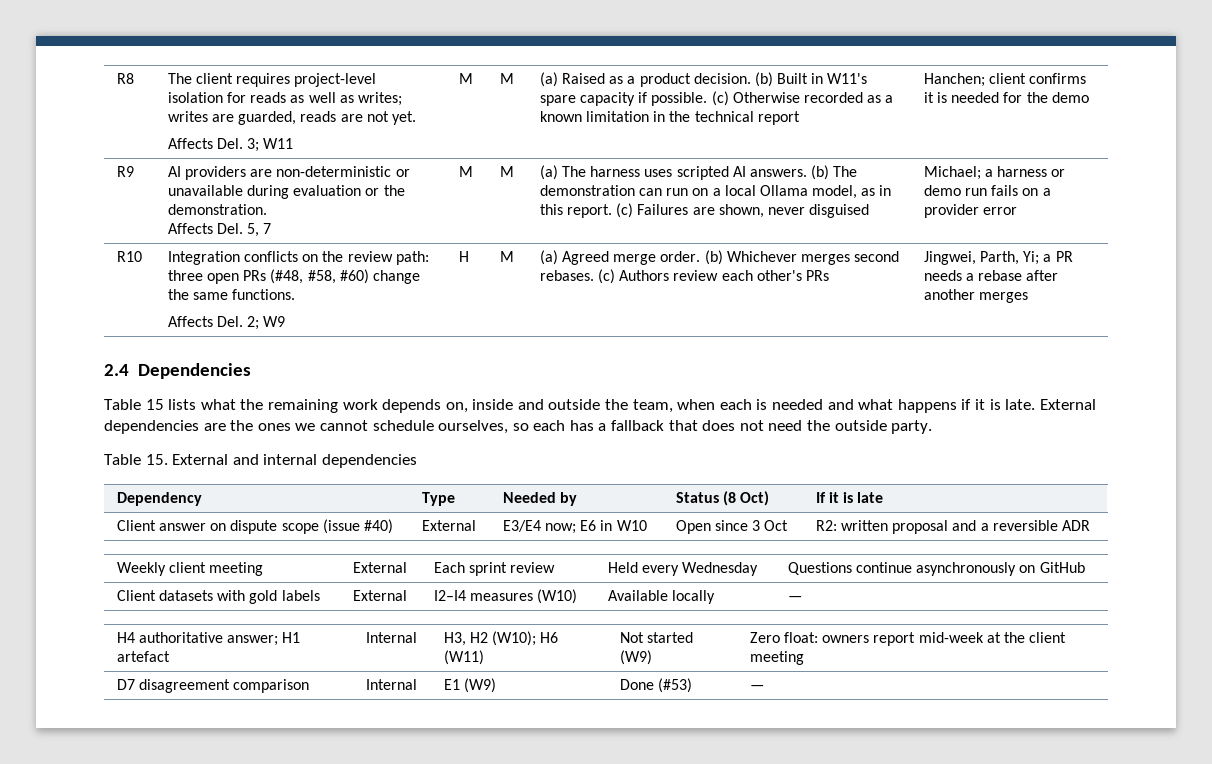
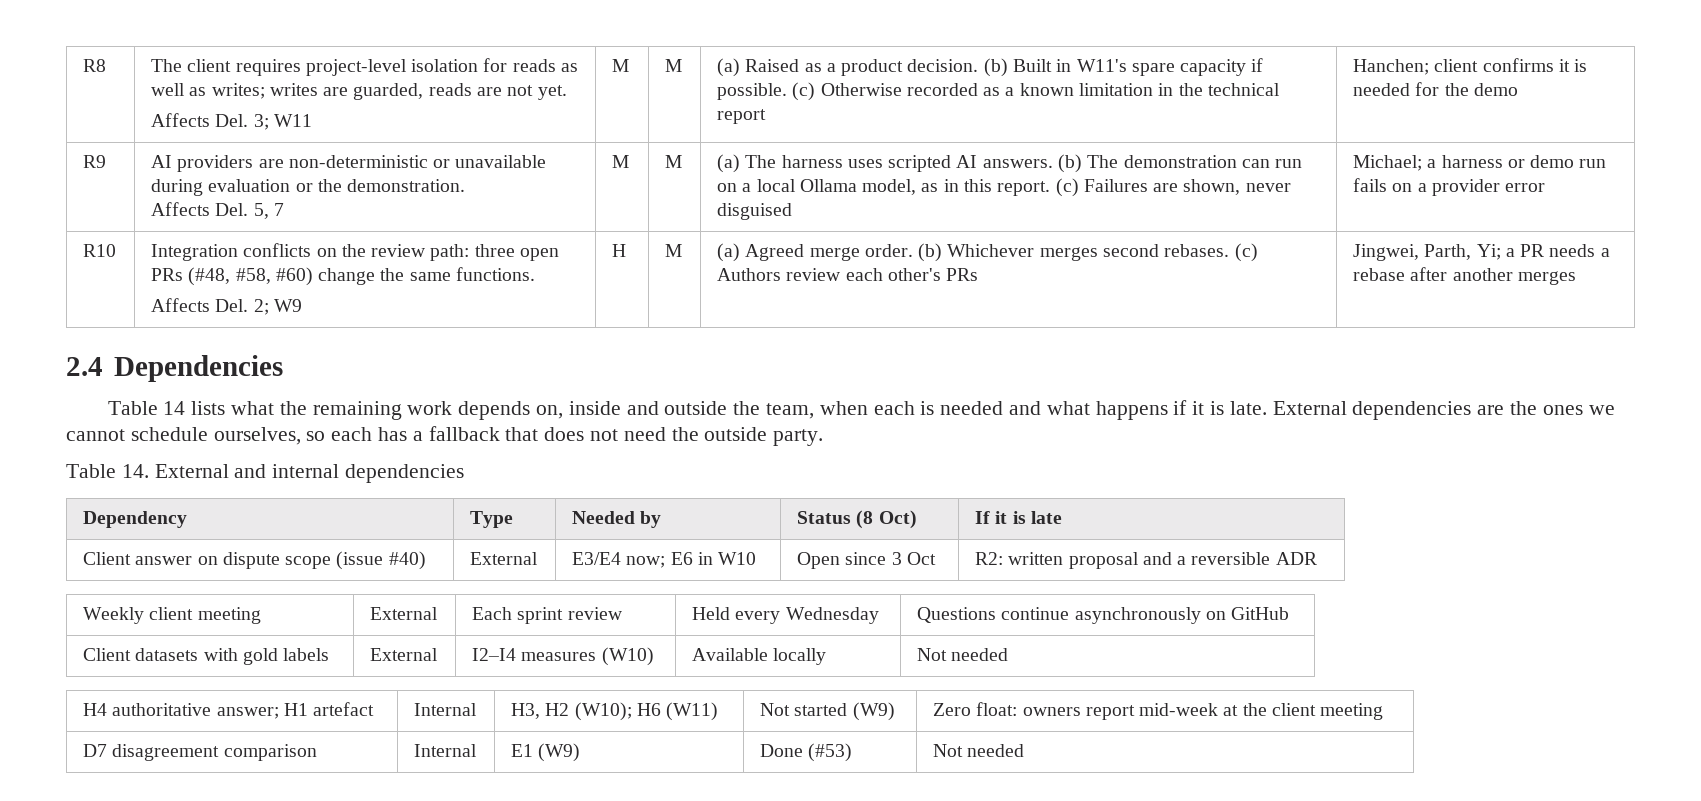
- Table 15 lists what the remaining work depends on, inside and outside the team, when each is needed and what happens if it is late.
+ Table 14 lists what the remaining work depends on, inside and outside the team, when each is needed and what happens if it is late.
- Table 15. External and internal dependencies
+ Table 14. External and internal dependencies
- Client datasets with gold labels | External | I2–I4 measures (W10) | Available locally | —
+ Client datasets with gold labels | External | I2–I4 measures (W10) | Available locally | Not needed
- D7 disagreement comparison | Internal | E1 (W9) | Done (#53) | —
+ D7 disagreement comparison | Internal | E1 (W9) | Done (#53) | Not needed

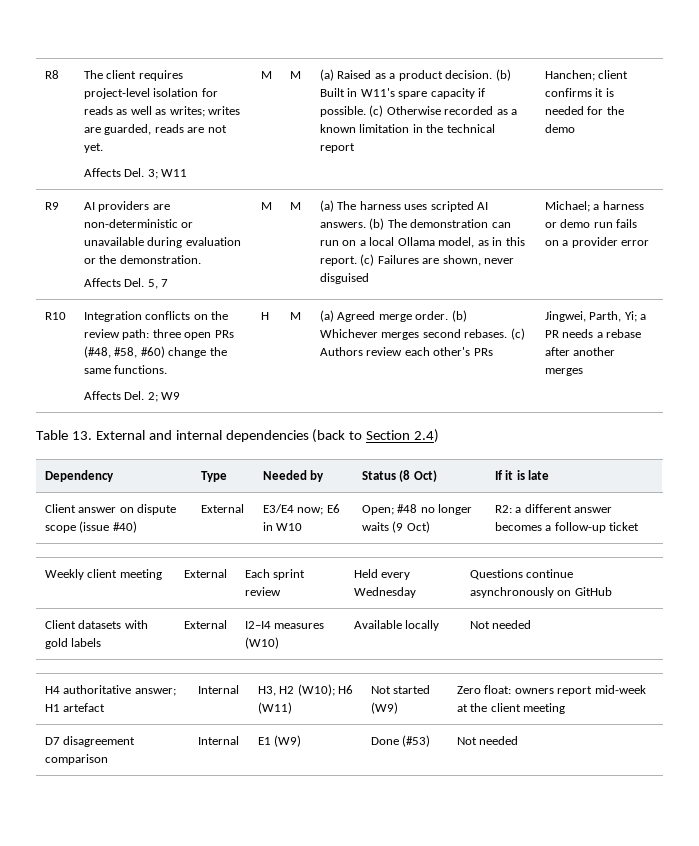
- 2.4 Dependencies
- Table 14 lists what the remaining work depends on, inside and outside the team, when each is needed and what happens if it is late. External dependencies are the ones we cannot schedule ourselves, so each has a fallback that does not need the outside party.
- Table 14. External and internal dependencies
+ Table 13. External and internal dependencies (back to Section 2.4)
- Client answer on dispute scope (issue #40) | External | E3/E4 now; E6 in W10 | Open since 3 Oct | R2: written proposal and a reversible ADR
+ Client answer on dispute scope (issue #40) | External | E3/E4 now; E6 in W10 | Open; #48 no longer waits (9 Oct) | R2: a different answer becomes a follow-up ticket

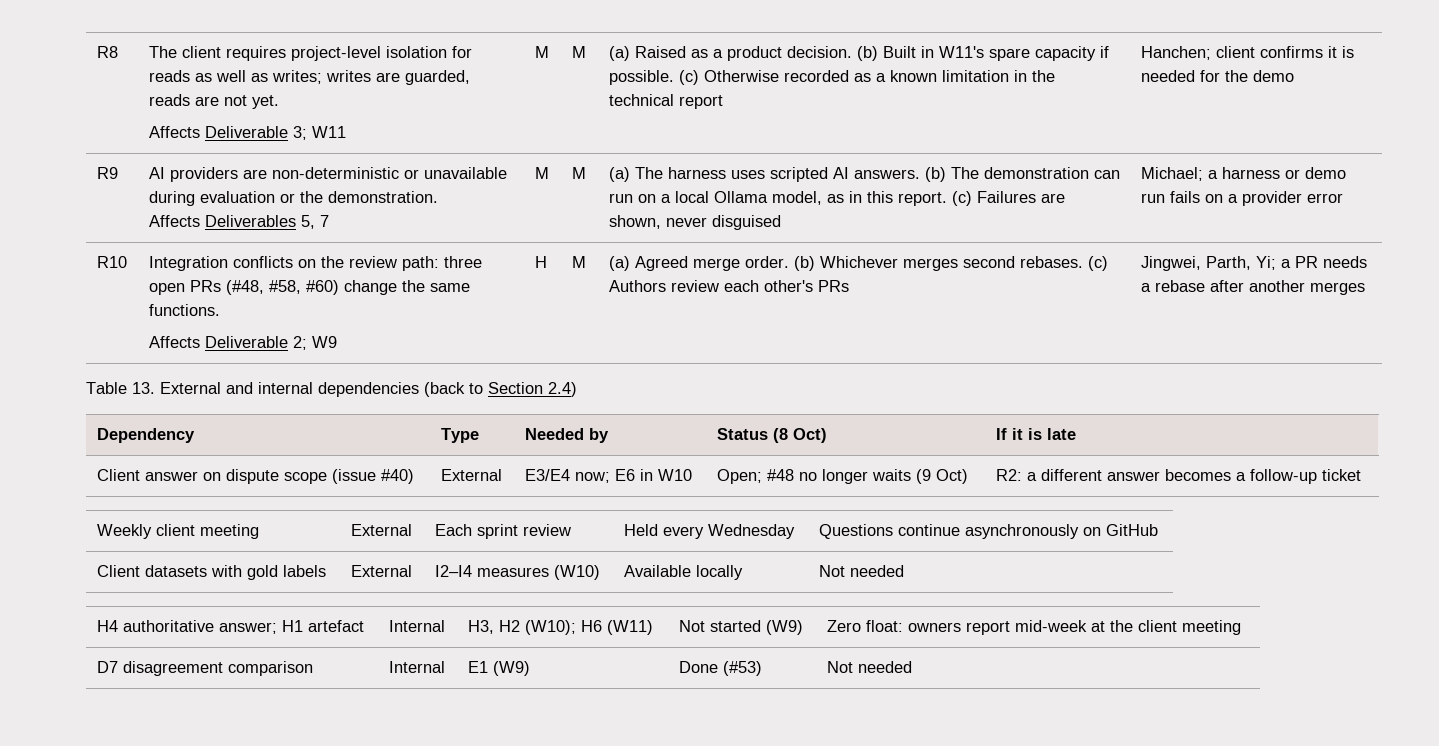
- Affects Del. 3; W11
+ Affects Deliverable 3; W11
- Affects Del. 5, 7
+ Affects Deliverables 5, 7
- Affects Del. 2; W9
+ Affects Deliverable 2; W9

